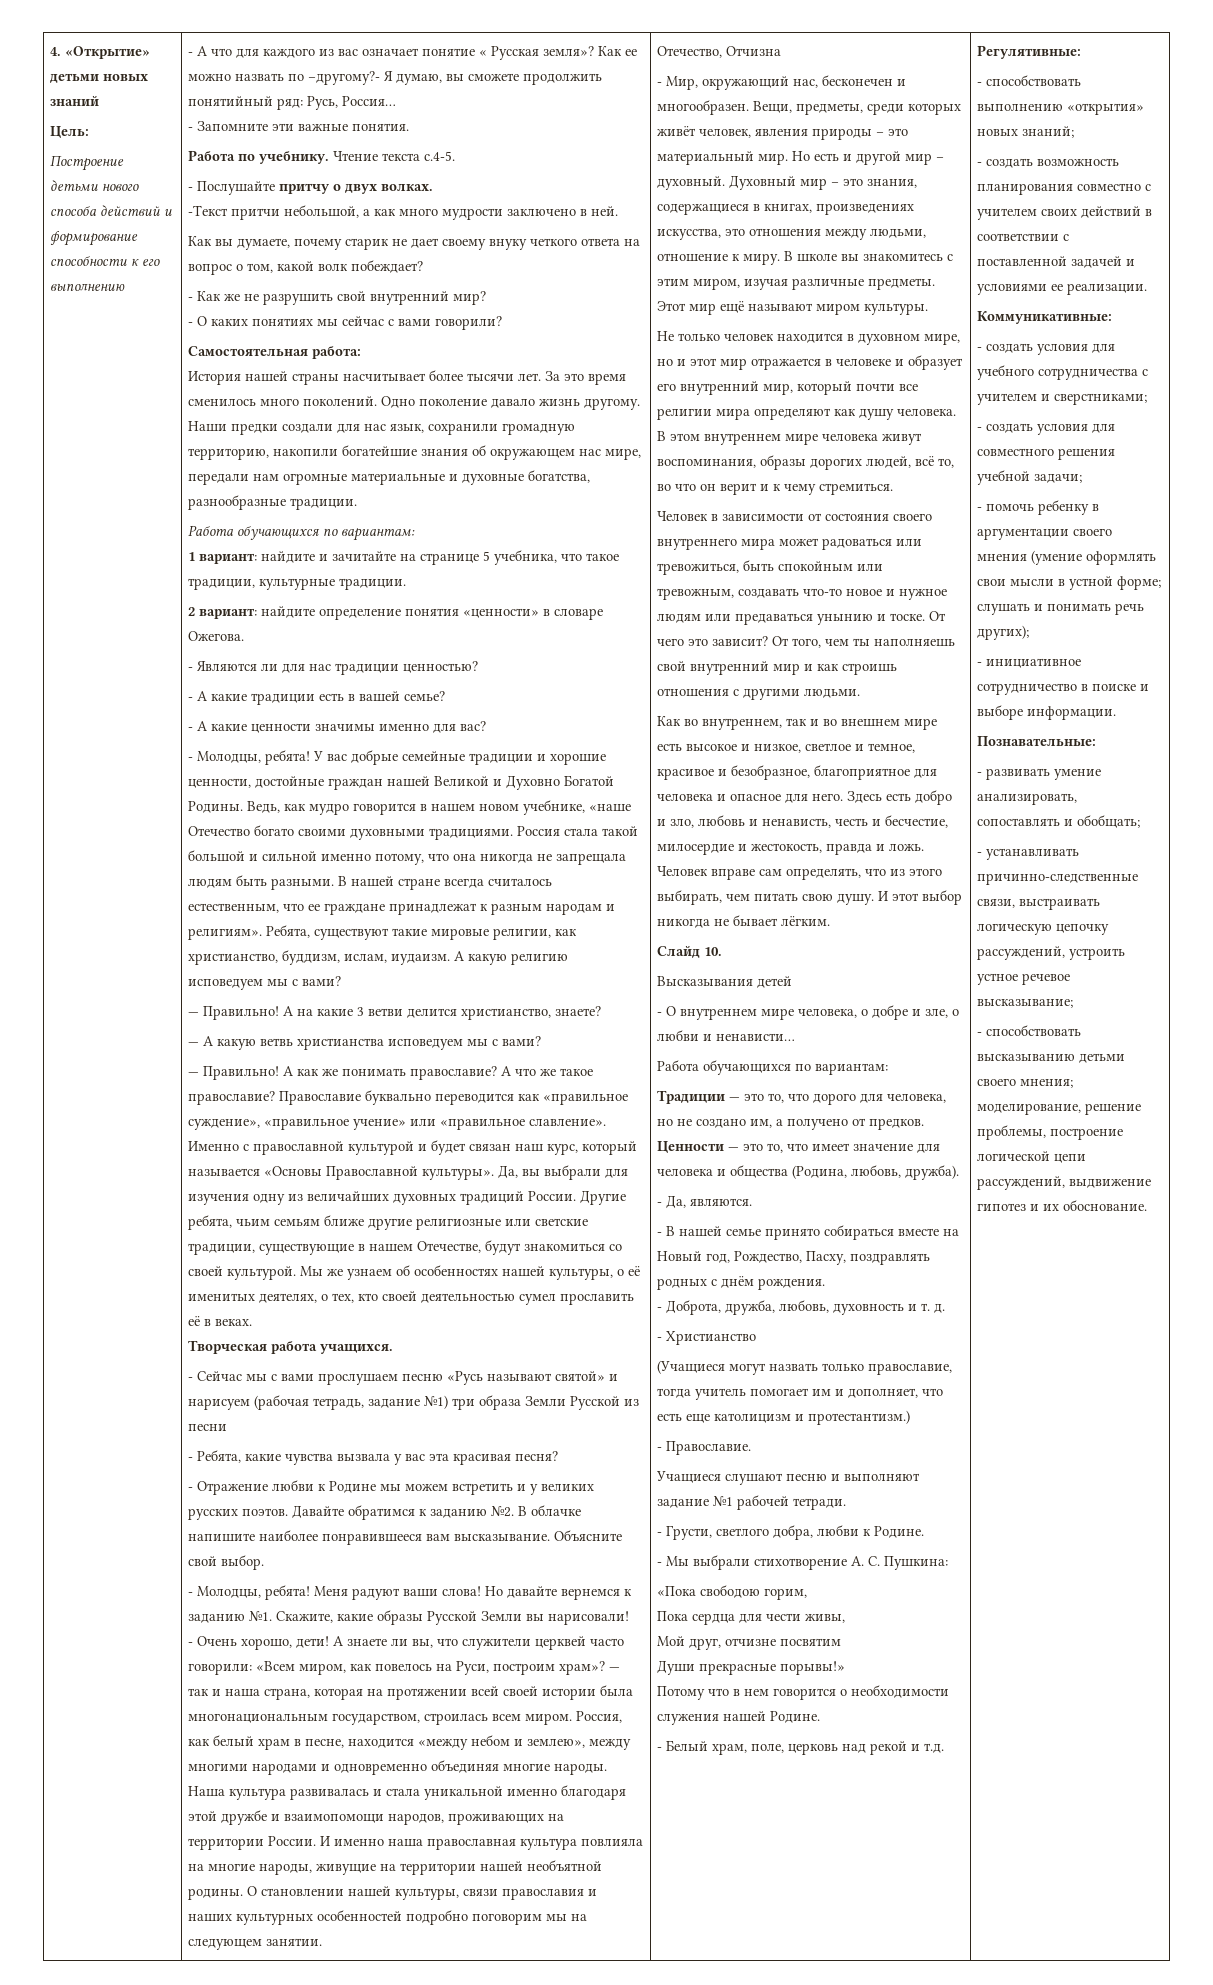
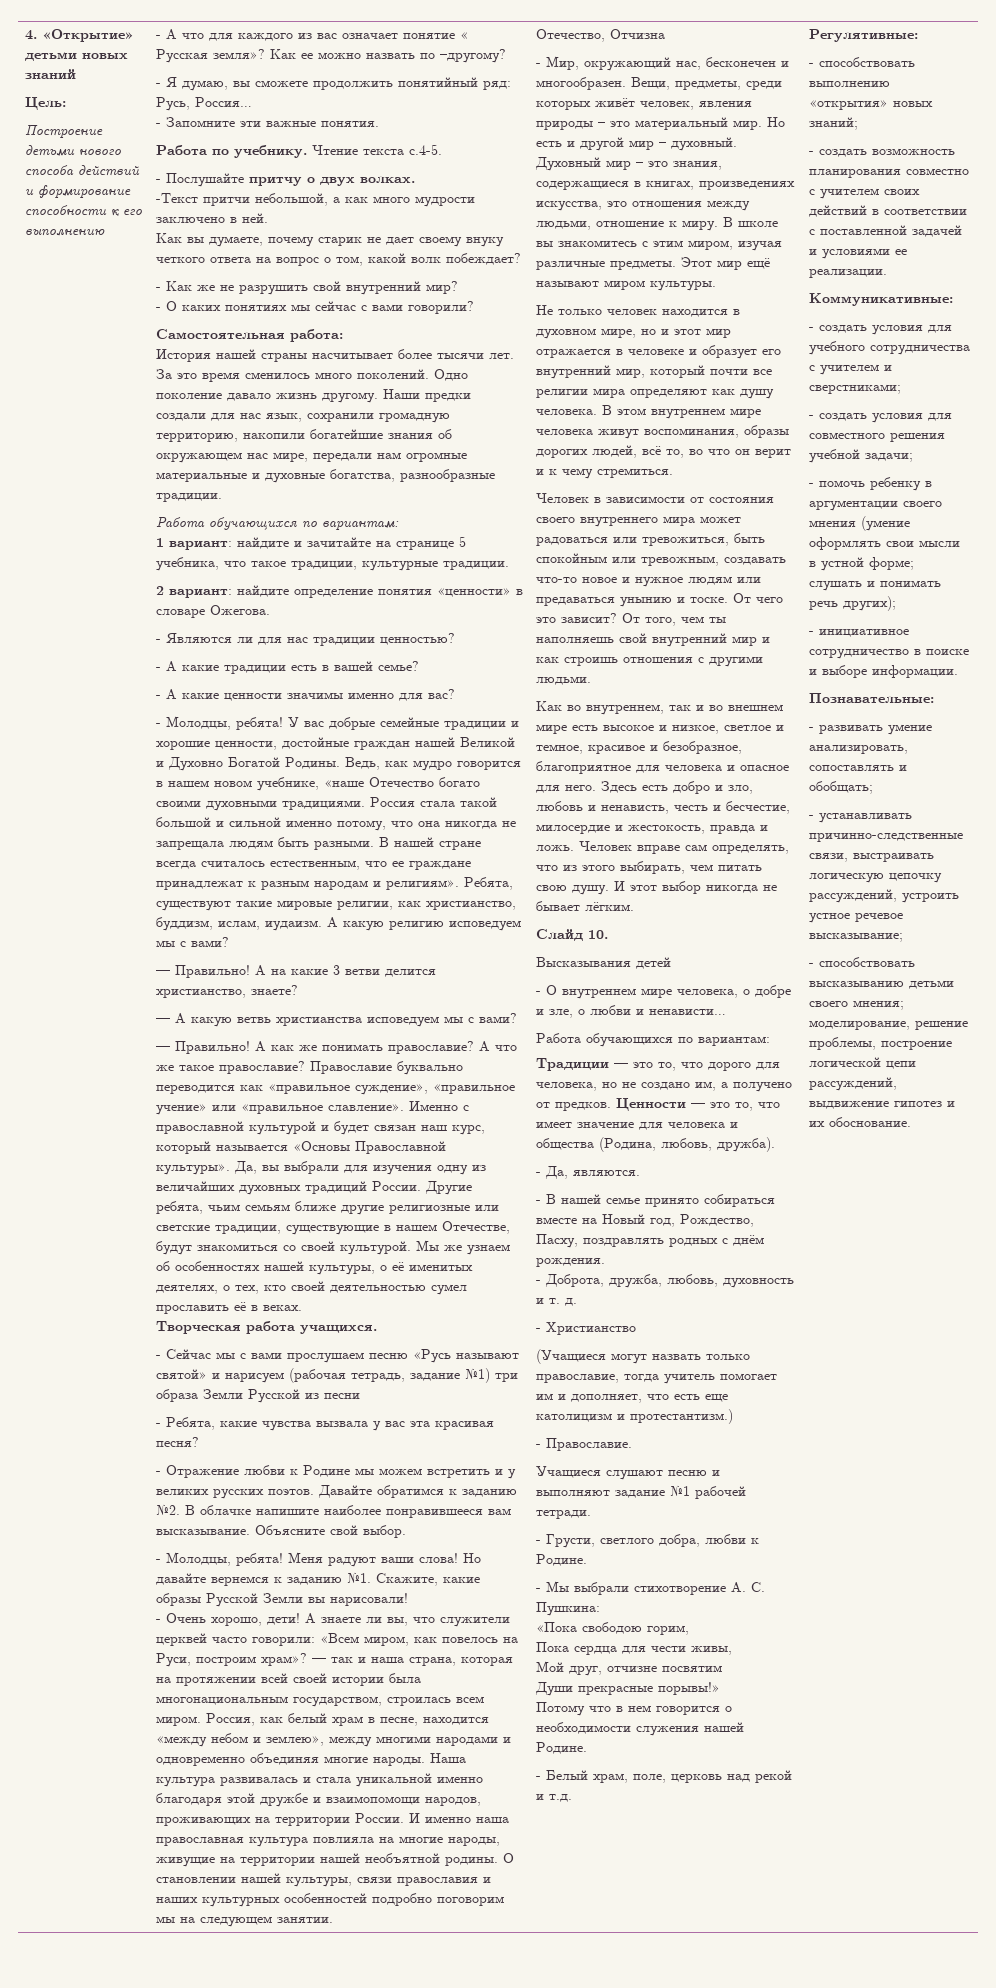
- Как ее можно назвать по –другому?- Я думаю, вы сможете продолжить понятийный ряд: Русь, Россия…
+ Как ее можно назвать по –другому?
+ - Я думаю, вы сможете продолжить понятийный ряд: Русь, Россия…

